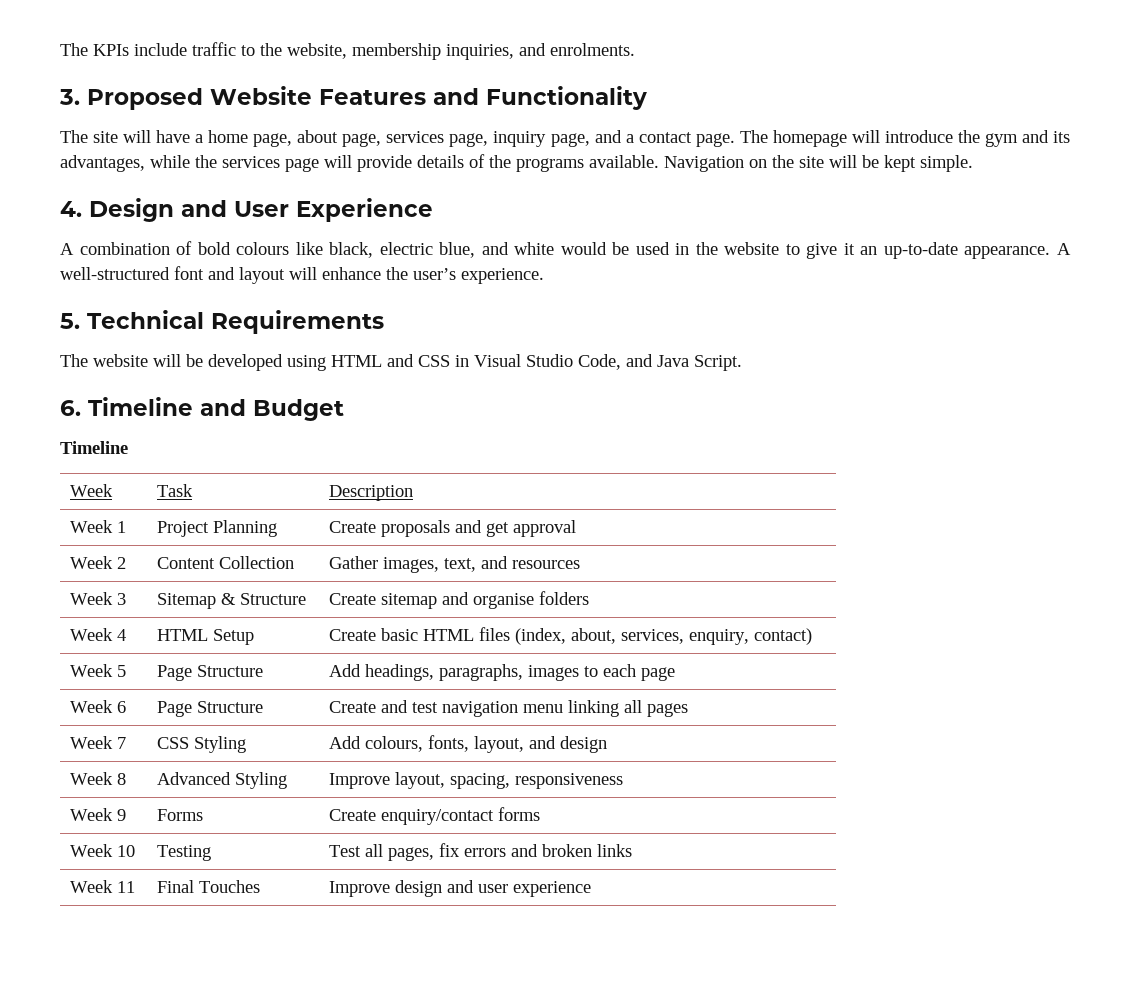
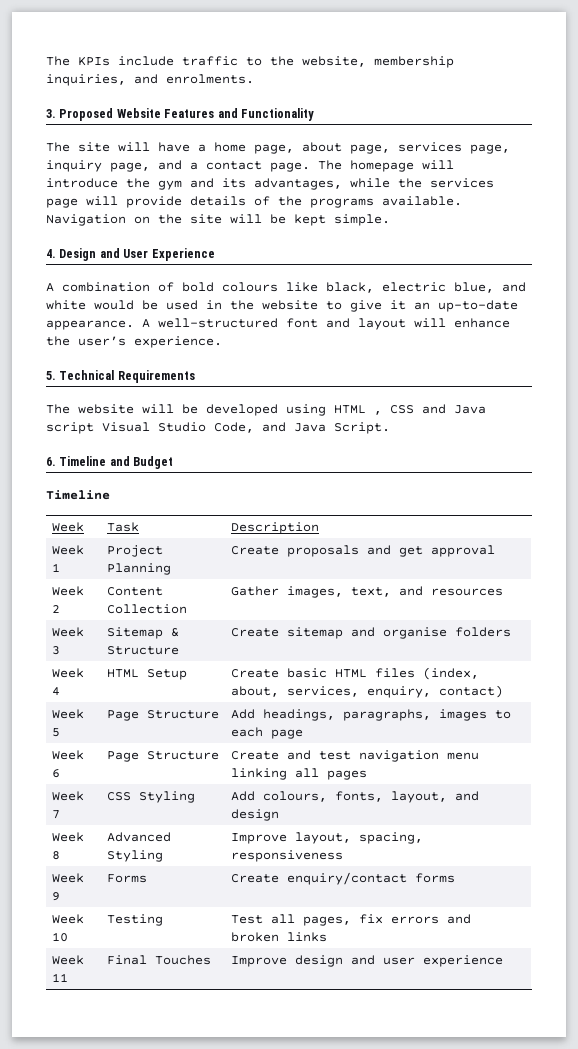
- The website will be developed using HTML and CSS in Visual Studio Code, and Java Script.
+ The website will be developed using HTML , CSS and Java script Visual Studio Code, and Java Script.

